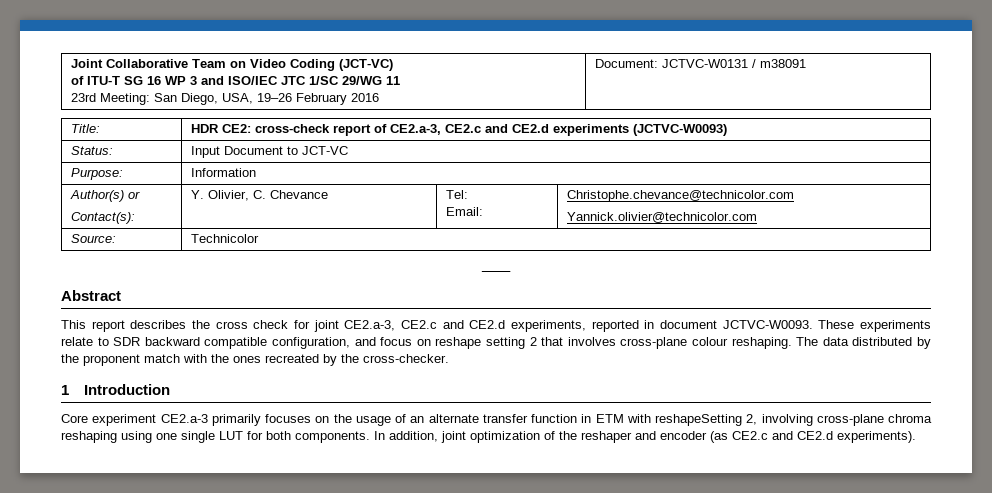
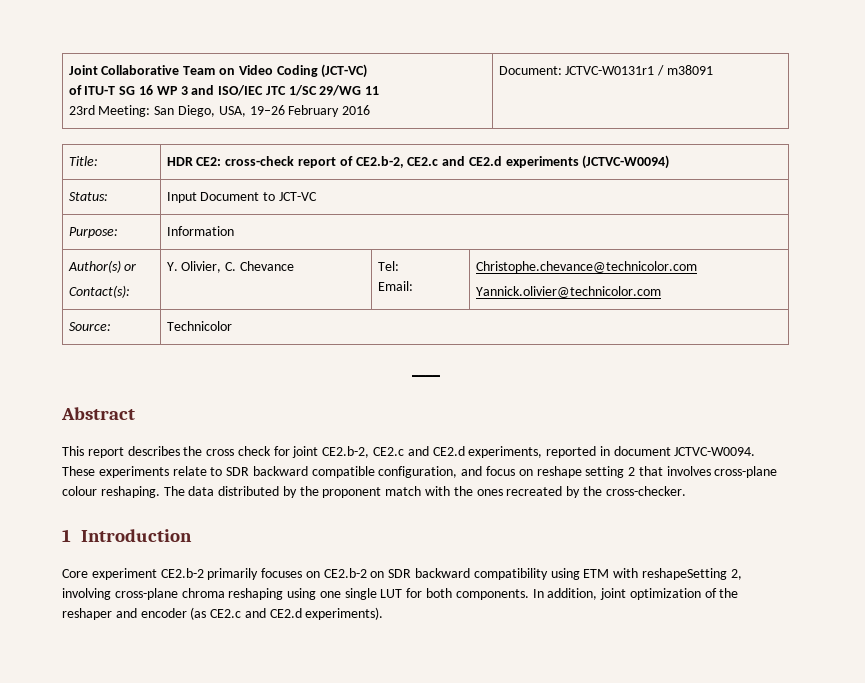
  Joint Collaborative Team on Video Coding (JCT-VC)
  of ITU-T SG 16 WP 3 and ISO/IEC JTC 1/SC 29/WG 11
- 23rd Meeting: San Diego, USA, 19–26 February 2016 | Document: JCTVC-W0131 / m38091
+ 23rd Meeting: San Diego, USA, 19–26 February 2016 | Document: JCTVC-W0131r1 / m38091
- Title: | HDR CE2: cross-check report of CE2.a-3, CE2.c and CE2.d experiments (JCTVC-W0093)
+ Title: | HDR CE2: cross-check report of CE2.b-2, CE2.c and CE2.d experiments (JCTVC-W0094)
- This report describes the cross check for joint CE2.a-3, CE2.c and CE2.d experiments, reported in document JCTVC-W0093.
+ This report describes the cross check for joint CE2.b-2, CE2.c and CE2.d experiments, reported in document JCTVC-W0094.
- Core experiment CE2.a-3 primarily focuses on the usage of an alternate transfer function in ETM with reshapeSetting 2, involving cross-plane chroma reshaping using one single LUT for both components.
+ Core experiment CE2.b-2 primarily focuses on CE2.b-2 on SDR backward compatibility using ETM with reshapeSetting 2, involving cross-plane chroma reshaping using one single LUT for both components.

